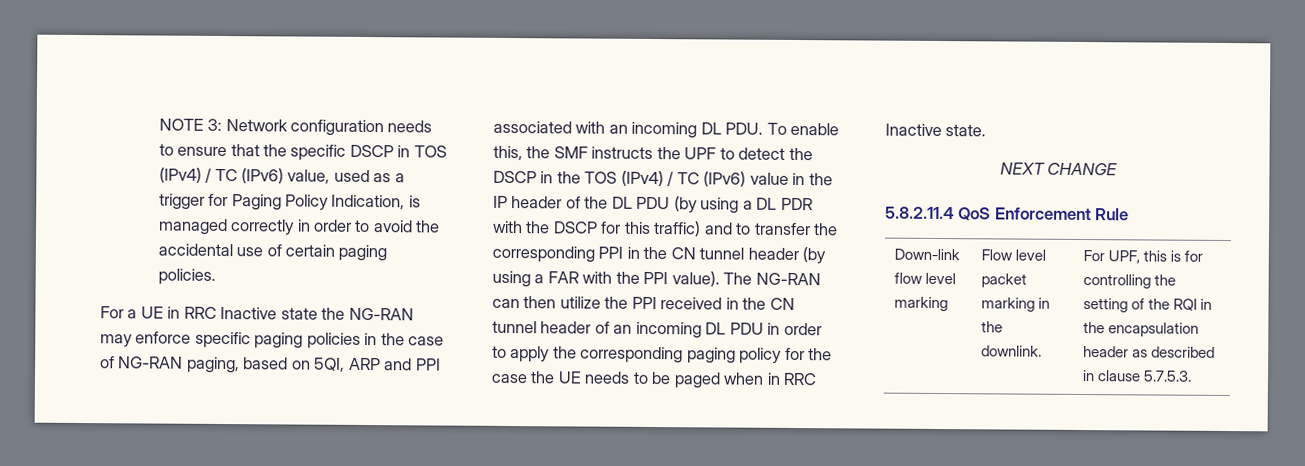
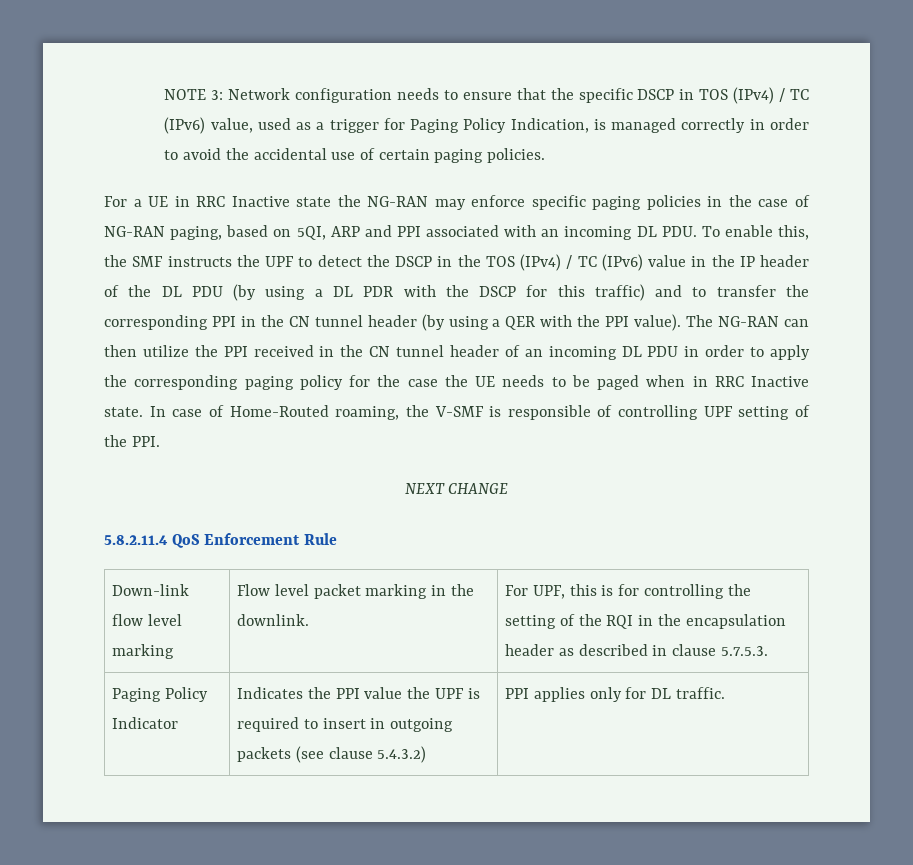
- For a UE in RRC Inactive state the NG-RAN may enforce specific paging policies in the case of NG-RAN paging, based on 5QI, ARP and PPI associated with an incoming DL PDU. To enable this, the SMF instructs the UPF to detect the DSCP in the TOS (IPv4) / TC (IPv6) value in the IP header of the DL PDU (by using a DL PDR with the DSCP for this traffic) and to transfer the corresponding PPI in the CN tunnel header (by using a FAR with the PPI value).
+ For a UE in RRC Inactive state the NG-RAN may enforce specific paging policies in the case of NG-RAN paging, based on 5QI, ARP and PPI associated with an incoming DL PDU. To enable this, the SMF instructs the UPF to detect the DSCP in the TOS (IPv4) / TC (IPv6) value in the IP header of the DL PDU (by using a DL PDR with the DSCP for this traffic) and to transfer the corresponding PPI in the CN tunnel header (by using a QER with the PPI value).
+ In case of Home-Routed roaming, the V-SMF is responsible of controlling UPF setting of the PPI.
+ Paging Policy Indicator | Indicates the PPI value the UPF is required to insert in outgoing packets (see clause 5.4.3.2) | PPI applies only for DL traffic.

